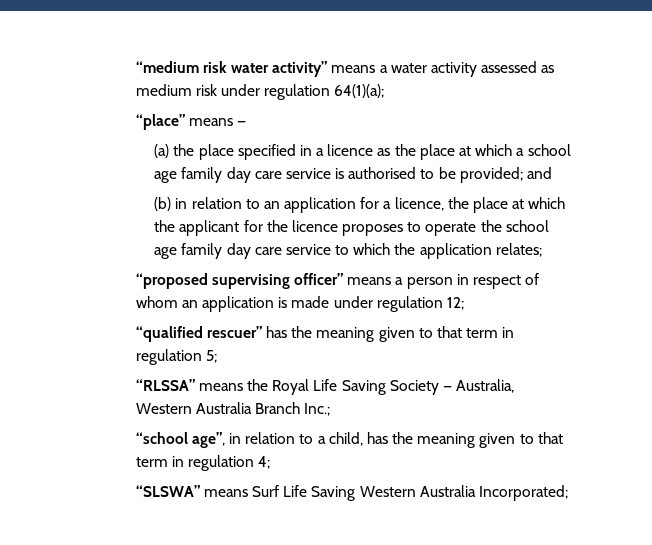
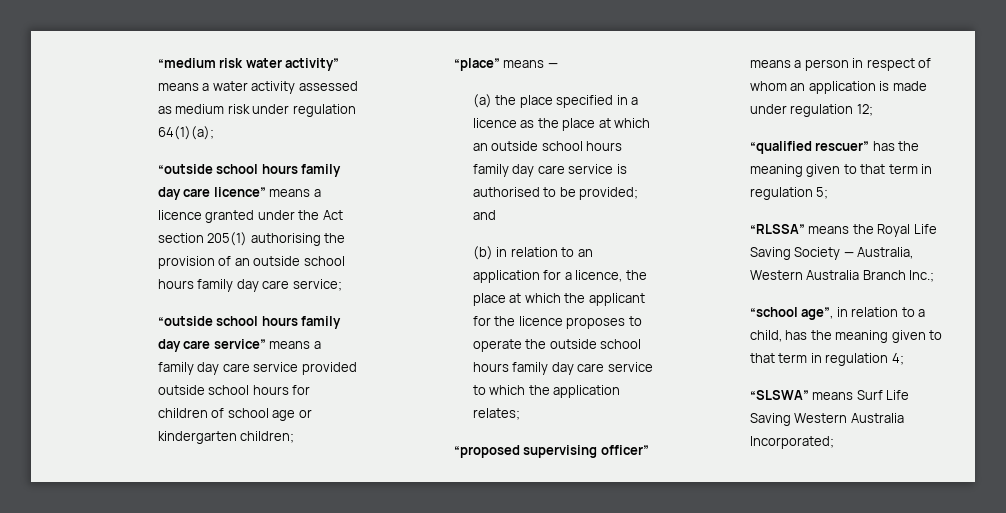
+ “outside school hours family day care licence” means a licence granted under the Act section 205(1) authorising the provision of an outside school hours family day care service;
+ “outside school hours family day care service” means a family day care service provided outside school hours for children of school age or kindergarten children;
- (a) the place specified in a licence as the place at which a school age family day care service is authorised to be provided; and
+ (a) the place specified in a licence as the place at which an outside school hours family day care service is authorised to be provided; and
- (b) in relation to an application for a licence, the place at which the applicant for the licence proposes to operate the school age family day care service to which the application relates;
+ (b) in relation to an application for a licence, the place at which the applicant for the licence proposes to operate the outside school hours family day care service to which the application relates;

